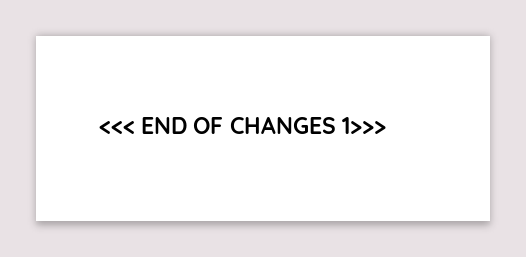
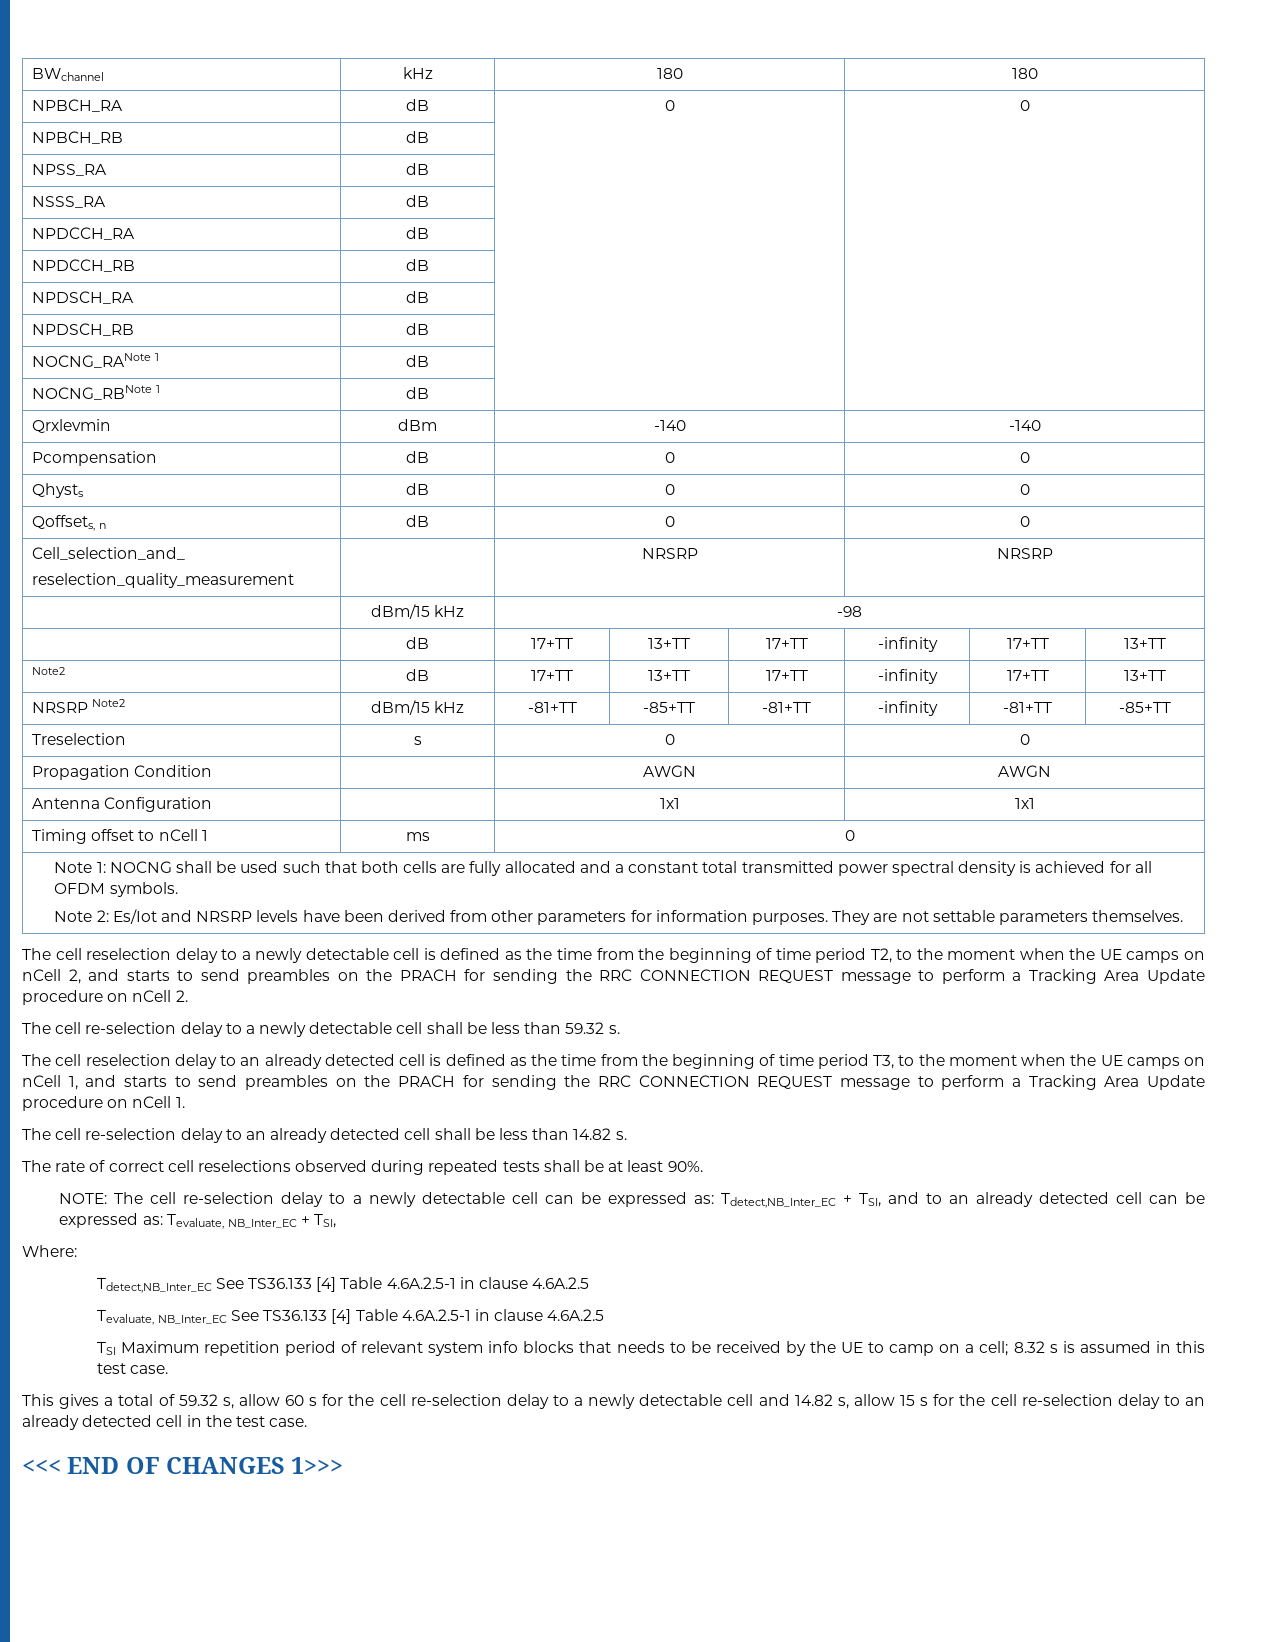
+ BWchannel | kHz | 180 | 180
+ NPBCH_RA | dB | 0 | 0
+ NPBCH_RB | dB | |
+ NPSS_RA | dB | |
+ NSSS_RA | dB | |
+ NPDCCH_RA | dB | |
+ NPDCCH_RB | dB | |
+ NPDSCH_RA | dB | |
+ NPDSCH_RB | dB | |
+ NOCNG_RANote 1 | dB | |
+ NOCNG_RBNote 1 | dB | |
+ Qrxlevmin | dBm | -140 | -140
+ Pcompensation | dB | 0 | 0
+ Qhysts | dB | 0 | 0
+ Qoffsets, n | dB | 0 | 0
+ Cell_selection_and_
+ reselection_quality_measurement | | NRSRP | NRSRP
+ | dBm/15 kHz | -98
+ | dB | 17+TT | 13+TT | 17+TT | -infinity | 17+TT | 13+TT
+ Note2 | dB | 17+TT | 13+TT | 17+TT | -infinity | 17+TT | 13+TT
+ NRSRP Note2 | dBm/15 kHz | -81+TT | -85+TT | -81+TT | -infinity | -81+TT | -85+TT
+ Treselection | s | 0 | 0
+ Propagation Condition | | AWGN | AWGN
+ Antenna Configuration | | 1x1 | 1x1
+ Timing offset to nCell 1 | ms | 0
+ Note 1: NOCNG shall be used such that both cells are fully allocated and a constant total transmitted power spectral density is achieved for all OFDM symbols.
+ Note 2: Es/Iot and NRSRP levels have been derived from other parameters for information purposes. They are not settable parameters themselves.
+ The cell reselection delay to a newly detectable cell is defined as the time from the beginning of time period T2, to the moment when the UE camps on nCell 2, and starts to send preambles on the PRACH for sending the RRC CONNECTION REQUEST message to perform a Tracking Area Update procedure on nCell 2.
+ The cell re-selection delay to a newly detectable cell shall be less than 59.32 s.
+ The cell reselection delay to an already detected cell is defined as the time from the beginning of time period T3, to the moment when the UE camps on nCell 1, and starts to send preambles on the PRACH for sending the RRC CONNECTION REQUEST message to perform a Tracking Area Update procedure on nCell 1.
+ The cell re-selection delay to an already detected cell shall be less than 14.82 s.
+ The rate of correct cell reselections observed during repeated tests shall be at least 90%.
+ NOTE: The cell re-selection delay to a newly detectable cell can be expressed as: Tdetect,NB_Inter_EC + TSI, and to an already detected cell can be expressed as: Tevaluate, NB_Inter_EC + TSI,
+ Where:
+ Tdetect,NB_Inter_EC See TS36.133 [4] Table 4.6A.2.5-1 in clause 4.6A.2.5
+ Tevaluate, NB_Inter_EC See TS36.133 [4] Table 4.6A.2.5-1 in clause 4.6A.2.5
+ TSI Maximum repetition period of relevant system info blocks that needs to be received by the UE to camp on a cell; 8.32 s is assumed in this test case.
+ This gives a total of 59.32 s, allow 60 s for the cell re-selection delay to a newly detectable cell and 14.82 s, allow 15 s for the cell re-selection delay to an already detected cell in the test case.

